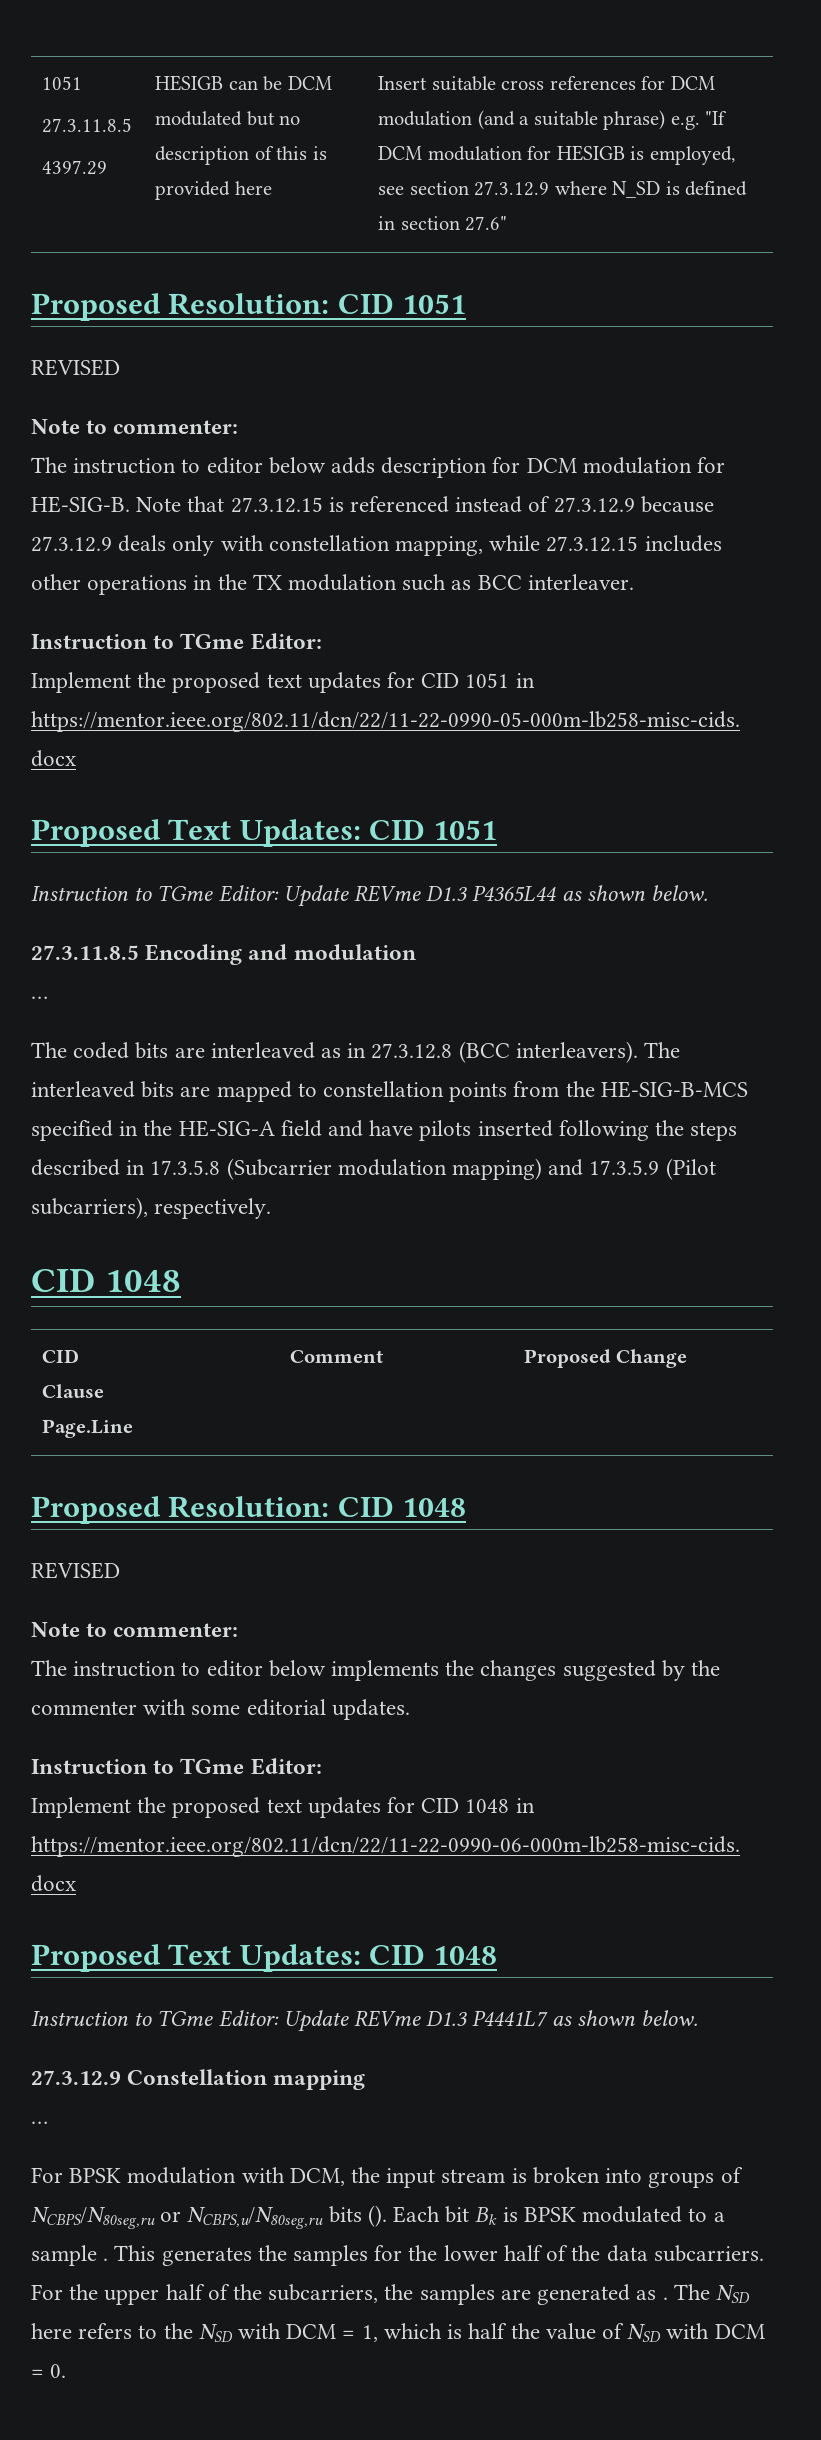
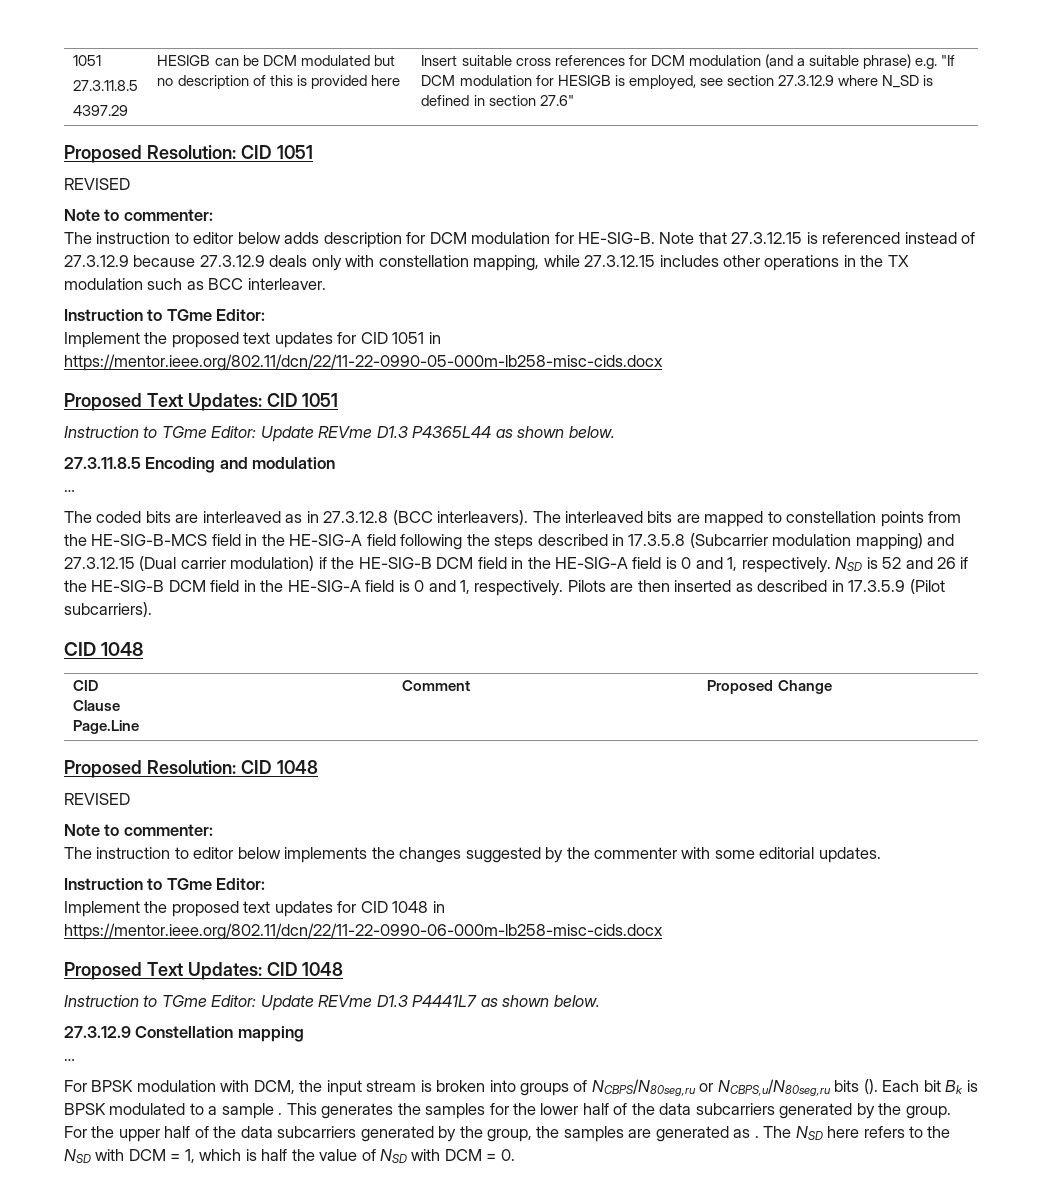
- The interleaved bits are mapped to constellation points from the HE-SIG-B-MCS specified in the HE-SIG-A field and have pilots inserted following the steps described in 17.3.5.8 (Subcarrier modulation mapping) and 17.3.5.9 (Pilot subcarriers), respectively.
+ The interleaved bits are mapped to constellation points from the HE-SIG-B-MCS field in the HE-SIG-A field following the steps described in 17.3.5.8 (Subcarrier modulation mapping) and 27.3.12.15 (Dual carrier modulation) if the HE-SIG-B DCM field in the HE-SIG-A field is 0 and 1, respectively. NSD is 52 and 26 if the HE-SIG-B DCM field in the HE-SIG-A field is 0 and 1, respectively. Pilots are then inserted as described in 17.3.5.9 (Pilot subcarriers).
- This generates the samples for the lower half of the data subcarriers.
+ This generates the samples for the lower half of the data subcarriers generated by the group.
- For the upper half of the subcarriers, the samples are generated as .
+ For the upper half of the data subcarriers generated by the group, the samples are generated as .

